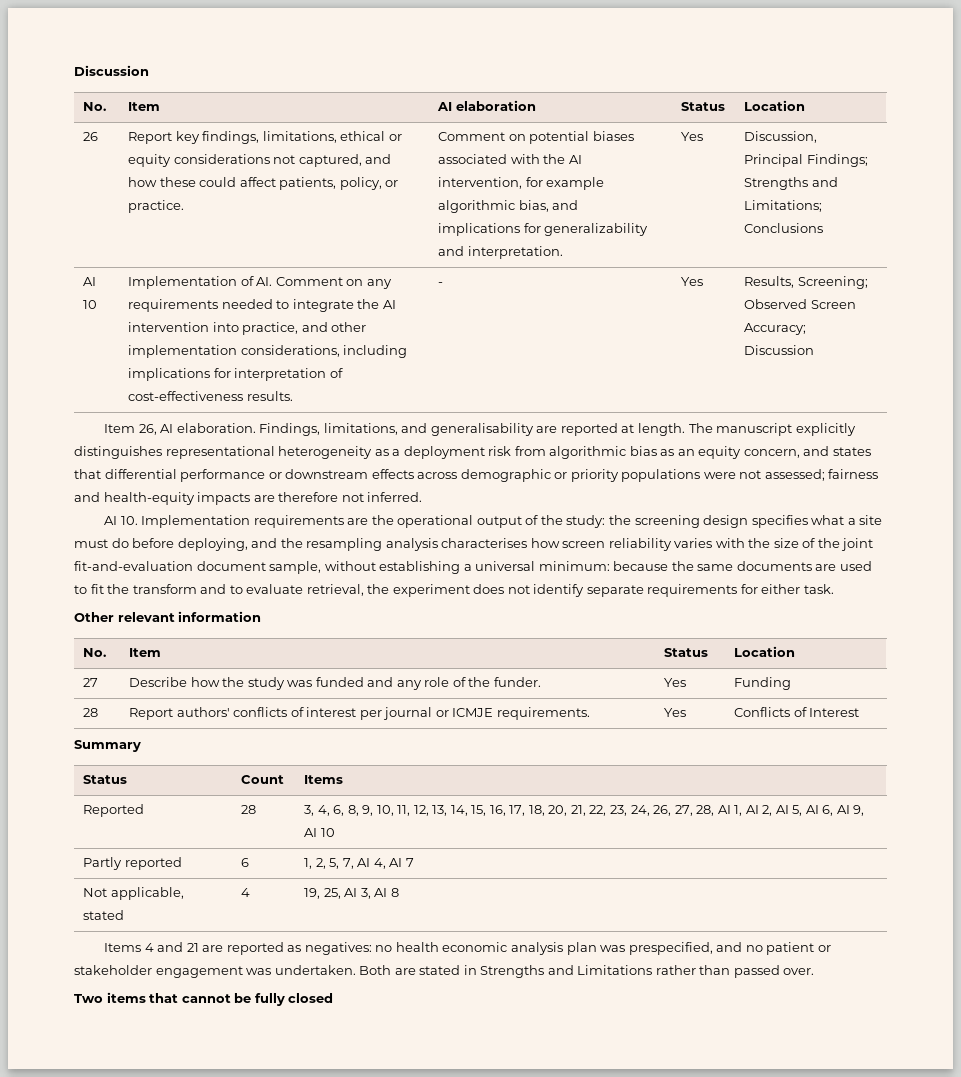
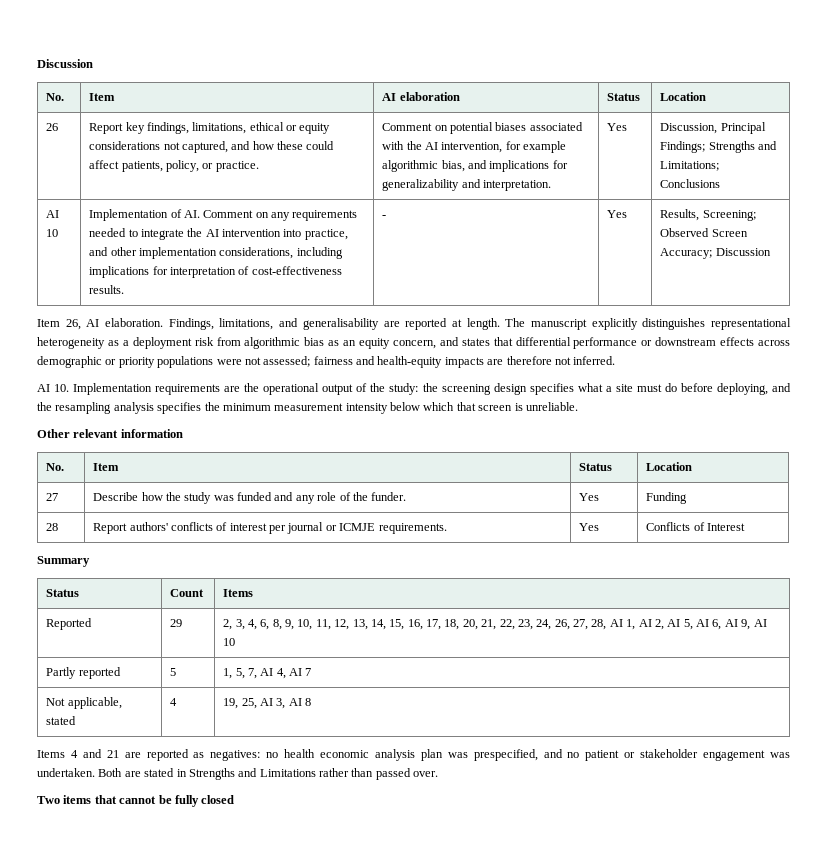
- AI 10. Implementation requirements are the operational output of the study: the screening design specifies what a site must do before deploying, and the resampling analysis characterises how screen reliability varies with the size of the joint fit-and-evaluation document sample, without establishing a universal minimum: because the same documents are used to fit the transform and to evaluate retrieval, the experiment does not identify separate requirements for either task.
+ AI 10. Implementation requirements are the operational output of the study: the screening design specifies what a site must do before deploying, and the resampling analysis specifies the minimum measurement intensity below which that screen is unreliable.
- Reported | 28 | 3, 4, 6, 8, 9, 10, 11, 12, 13, 14, 15, 16, 17, 18, 20, 21, 22, 23, 24, 26, 27, 28, AI 1, AI 2, AI 5, AI 6, AI 9, AI 10
+ Reported | 29 | 2, 3, 4, 6, 8, 9, 10, 11, 12, 13, 14, 15, 16, 17, 18, 20, 21, 22, 23, 24, 26, 27, 28, AI 1, AI 2, AI 5, AI 6, AI 9, AI 10
- Partly reported | 6 | 1, 2, 5, 7, AI 4, AI 7
+ Partly reported | 5 | 1, 5, 7, AI 4, AI 7

